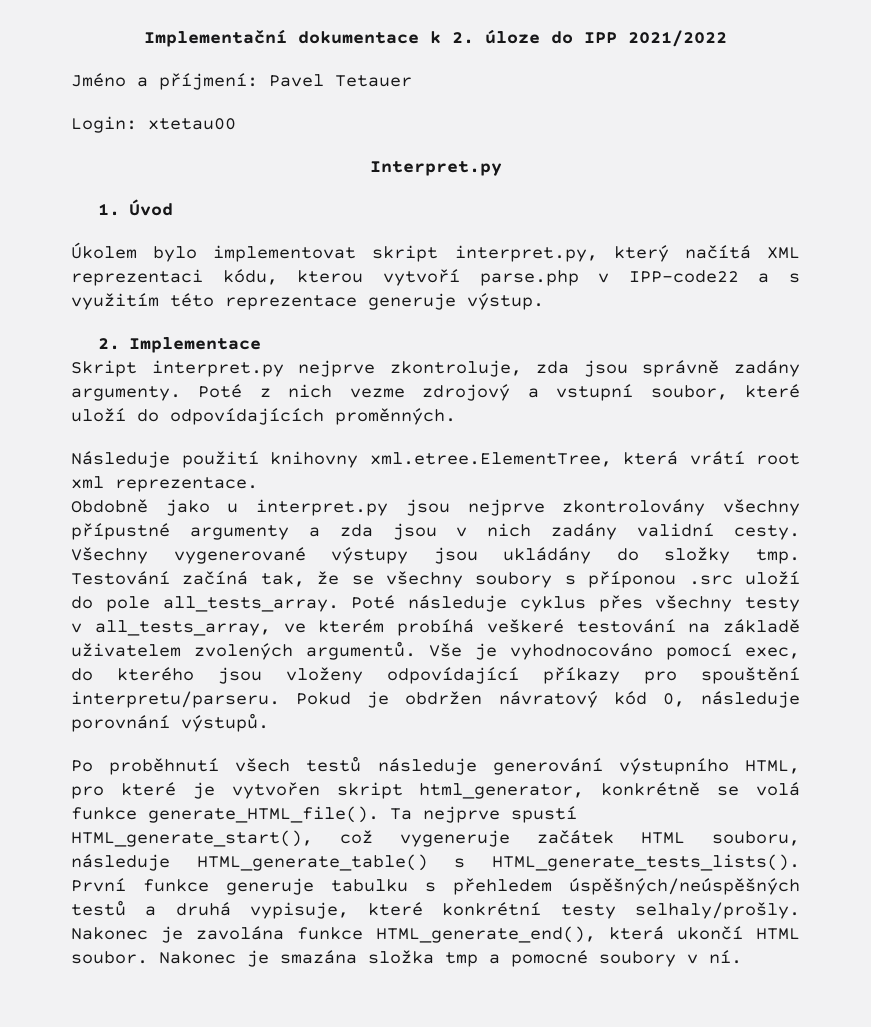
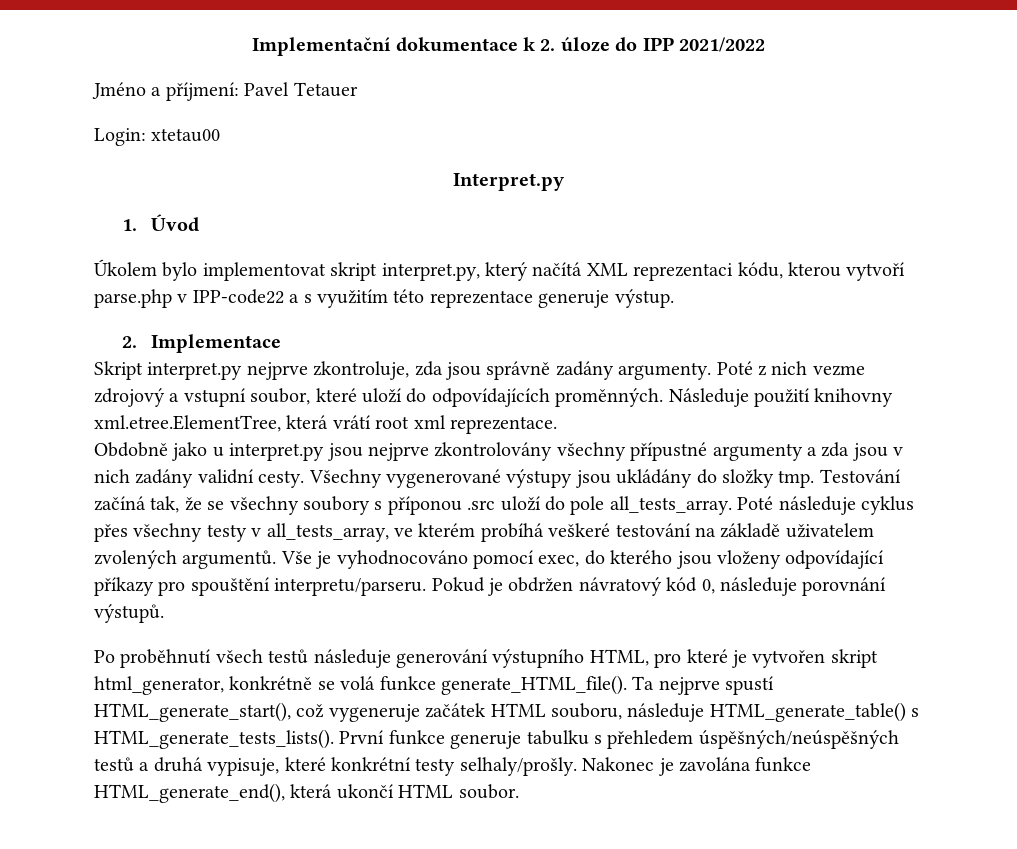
- Poté z nich vezme zdrojový a vstupní soubor, které uloží do odpovídajících proměnných.
- Následuje použití knihovny xml.etree.ElementTree, která vrátí root xml reprezentace.
+ Poté z nich vezme zdrojový a vstupní soubor, které uloží do odpovídajících proměnných. Následuje použití knihovny xml.etree.ElementTree, která vrátí root xml reprezentace.
- Nakonec je smazána složka tmp a pomocné soubory v ní.

